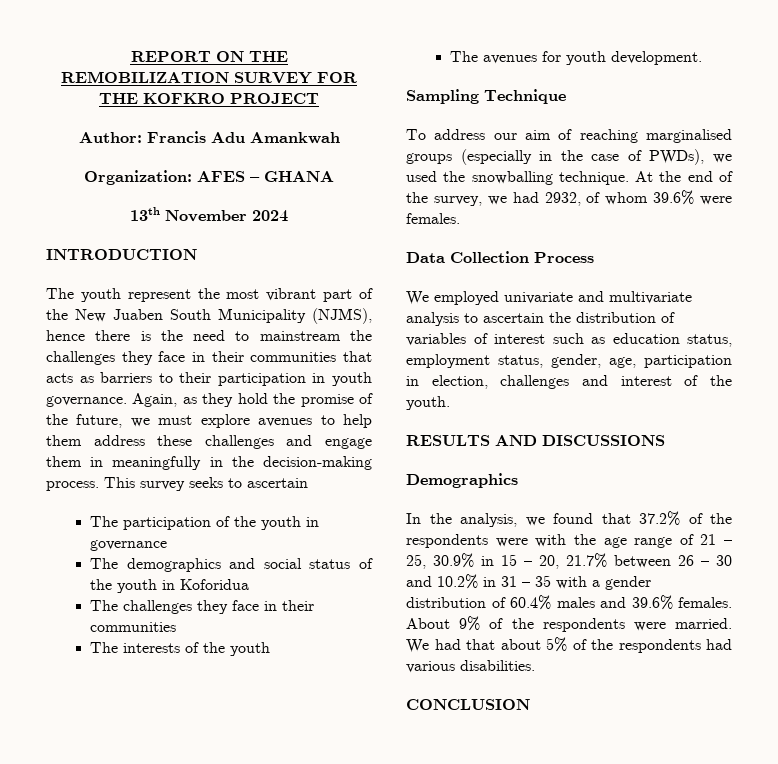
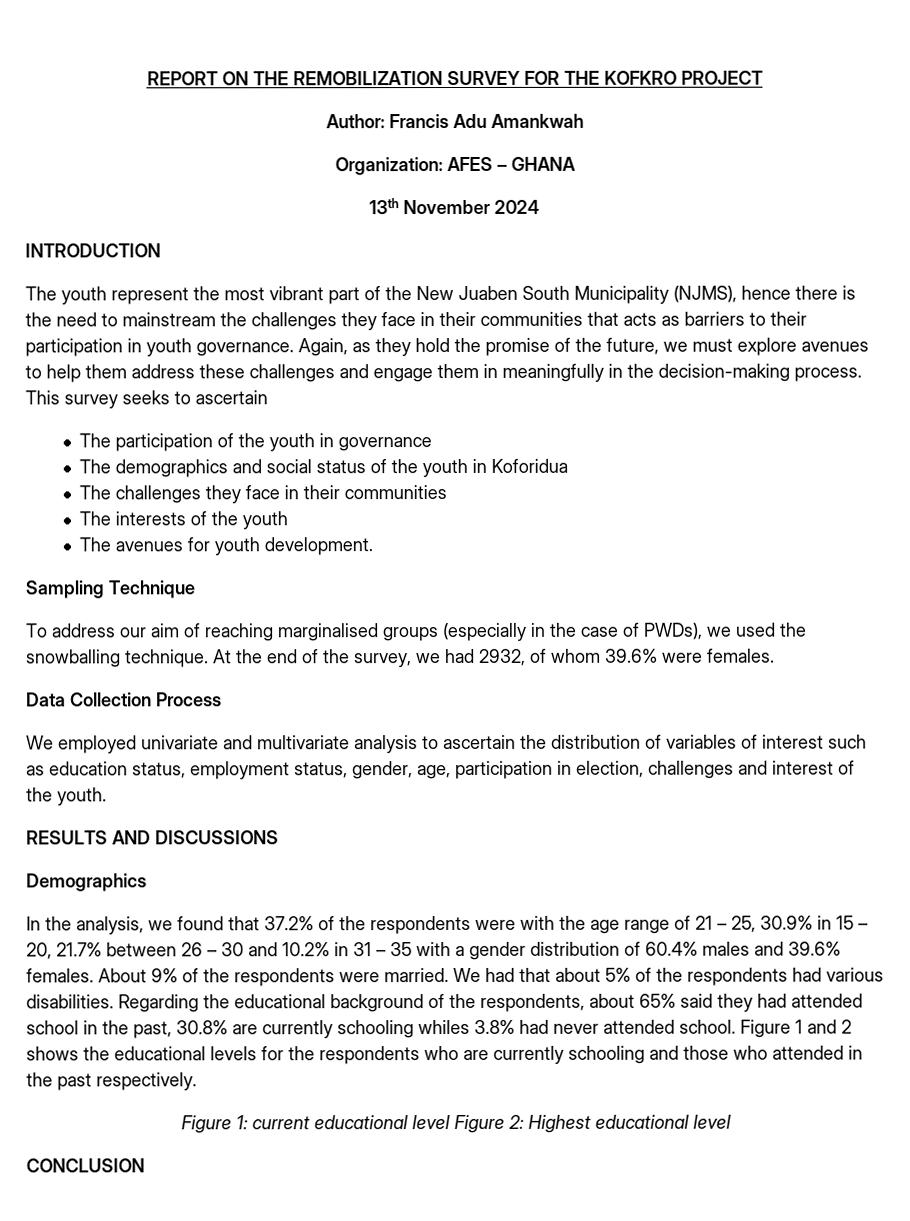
+ Regarding the educational background of the respondents, about 65% said they had attended school in the past, 30.8% are currently schooling whiles 3.8% had never attended school. Figure 1 and 2 shows the educational levels for the respondents who are currently schooling and those who attended in the past respectively.
+ Figure 1: current educational level Figure 2: Highest educational level

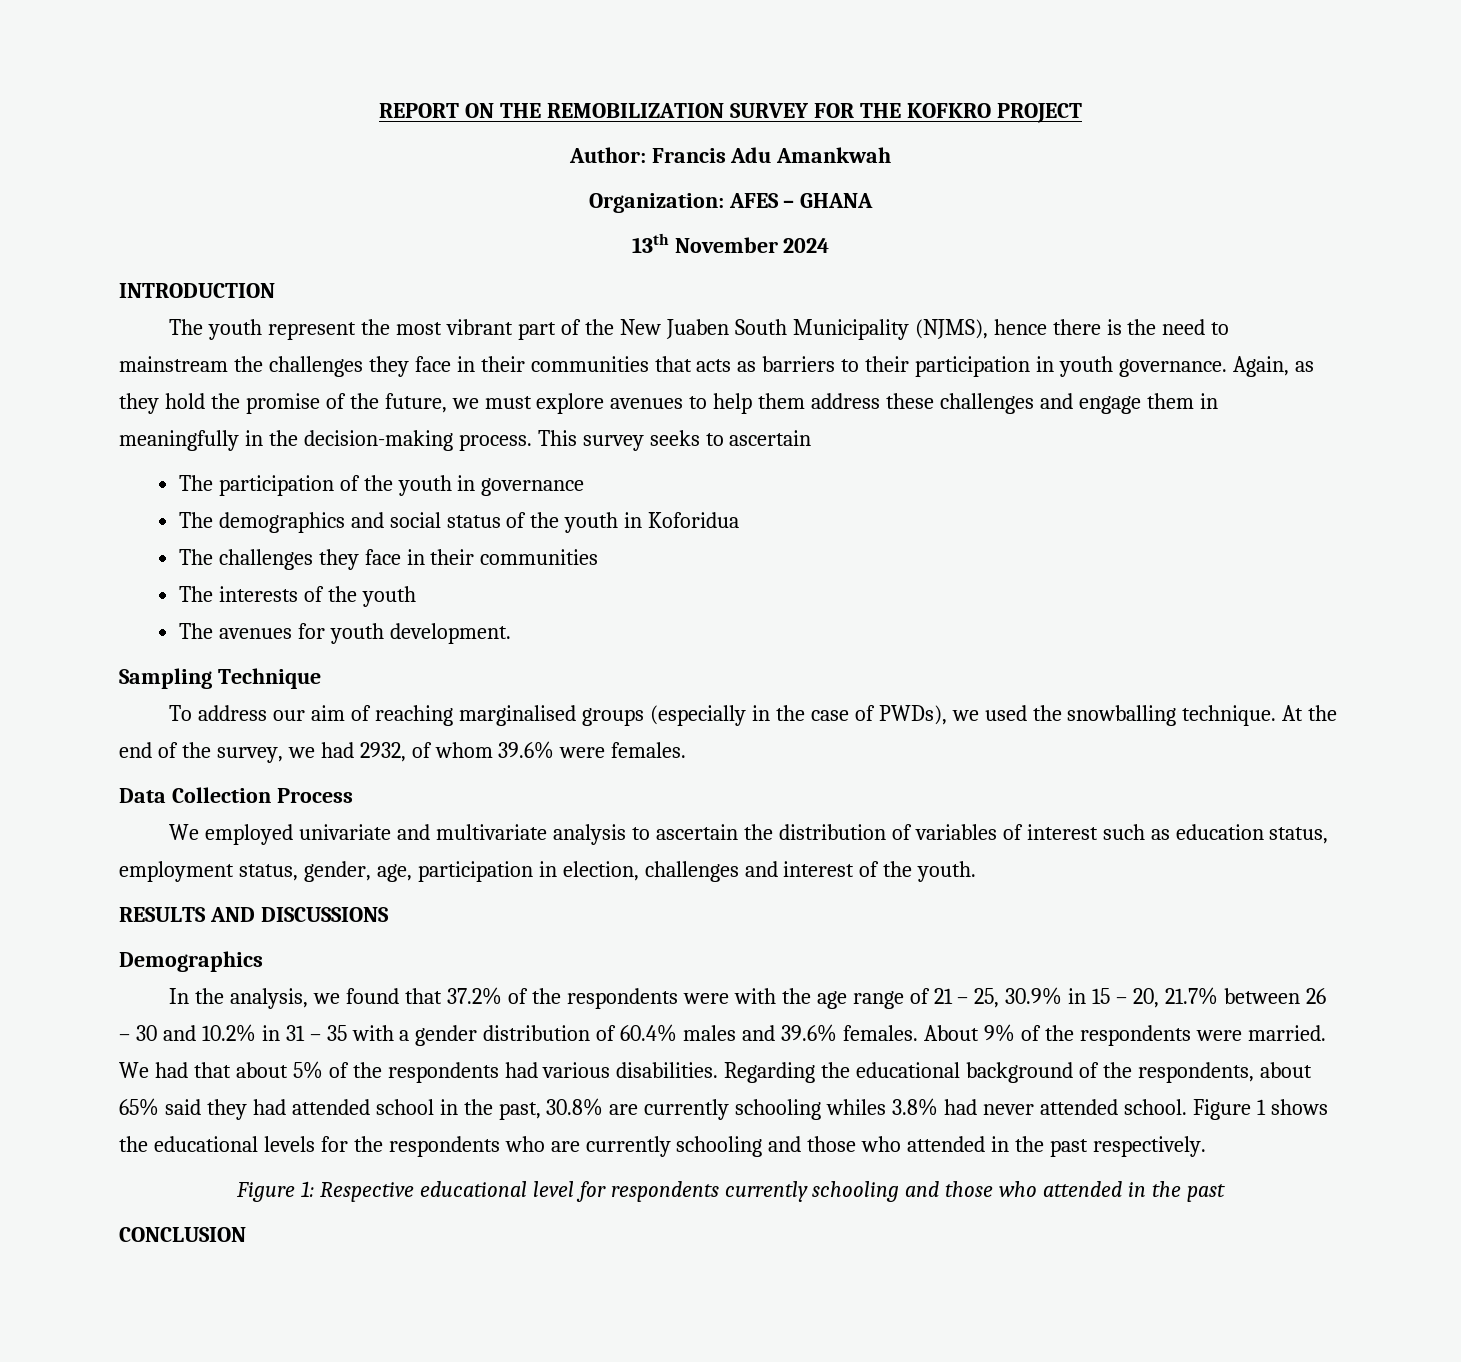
- Figure 1 and 2 shows the educational levels for the respondents who are currently schooling and those who attended in the past respectively.
+ Figure 1 shows the educational levels for the respondents who are currently schooling and those who attended in the past respectively.
- Figure 1: current educational level Figure 2: Highest educational level
+ Figure 1: Respective educational level for respondents currently schooling and those who attended in the past

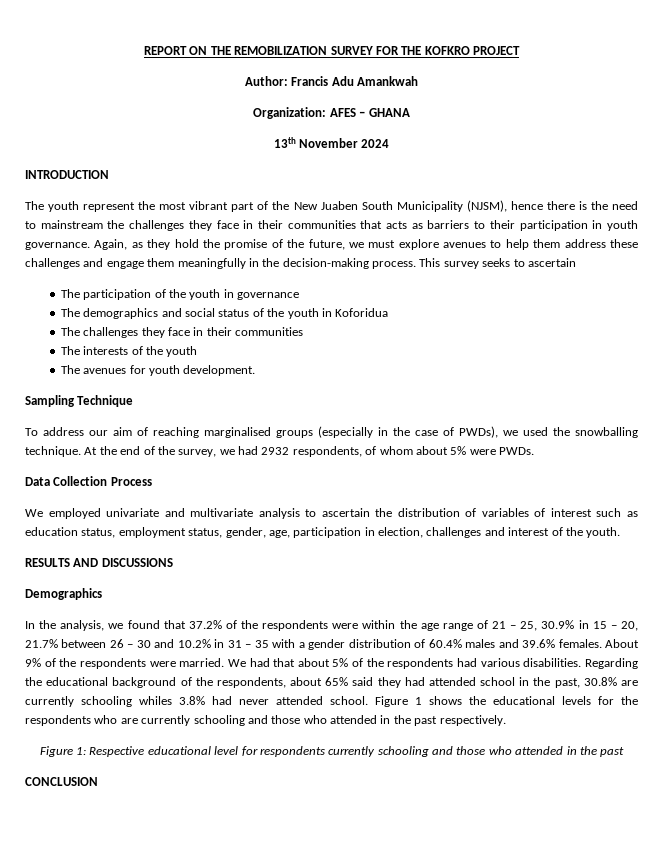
- The youth represent the most vibrant part of the New Juaben South Municipality (NJMS), hence there is the need to mainstream the challenges they face in their communities that acts as barriers to their participation in youth governance.
+ The youth represent the most vibrant part of the New Juaben South Municipality (NJSM), hence there is the need to mainstream the challenges they face in their communities that acts as barriers to their participation in youth governance.
- Again, as they hold the promise of the future, we must explore avenues to help them address these challenges and engage them in meaningfully in the decision-making process.
+ Again, as they hold the promise of the future, we must explore avenues to help them address these challenges and engage them meaningfully in the decision-making process.
- At the end of the survey, we had 2932, of whom 39.6% were females.
+ At the end of the survey, we had 2932 respondents, of whom about 5% were PWDs.
- In the analysis, we found that 37.2% of the respondents were with the age range of 21 – 25, 30.9% in 15 – 20, 21.7% between 26 – 30 and 10.2% in 31 – 35 with a gender distribution of 60.4% males and 39.6% females.
+ In the analysis, we found that 37.2% of the respondents were within the age range of 21 – 25, 30.9% in 15 – 20, 21.7% between 26 – 30 and 10.2% in 31 – 35 with a gender distribution of 60.4% males and 39.6% females.

